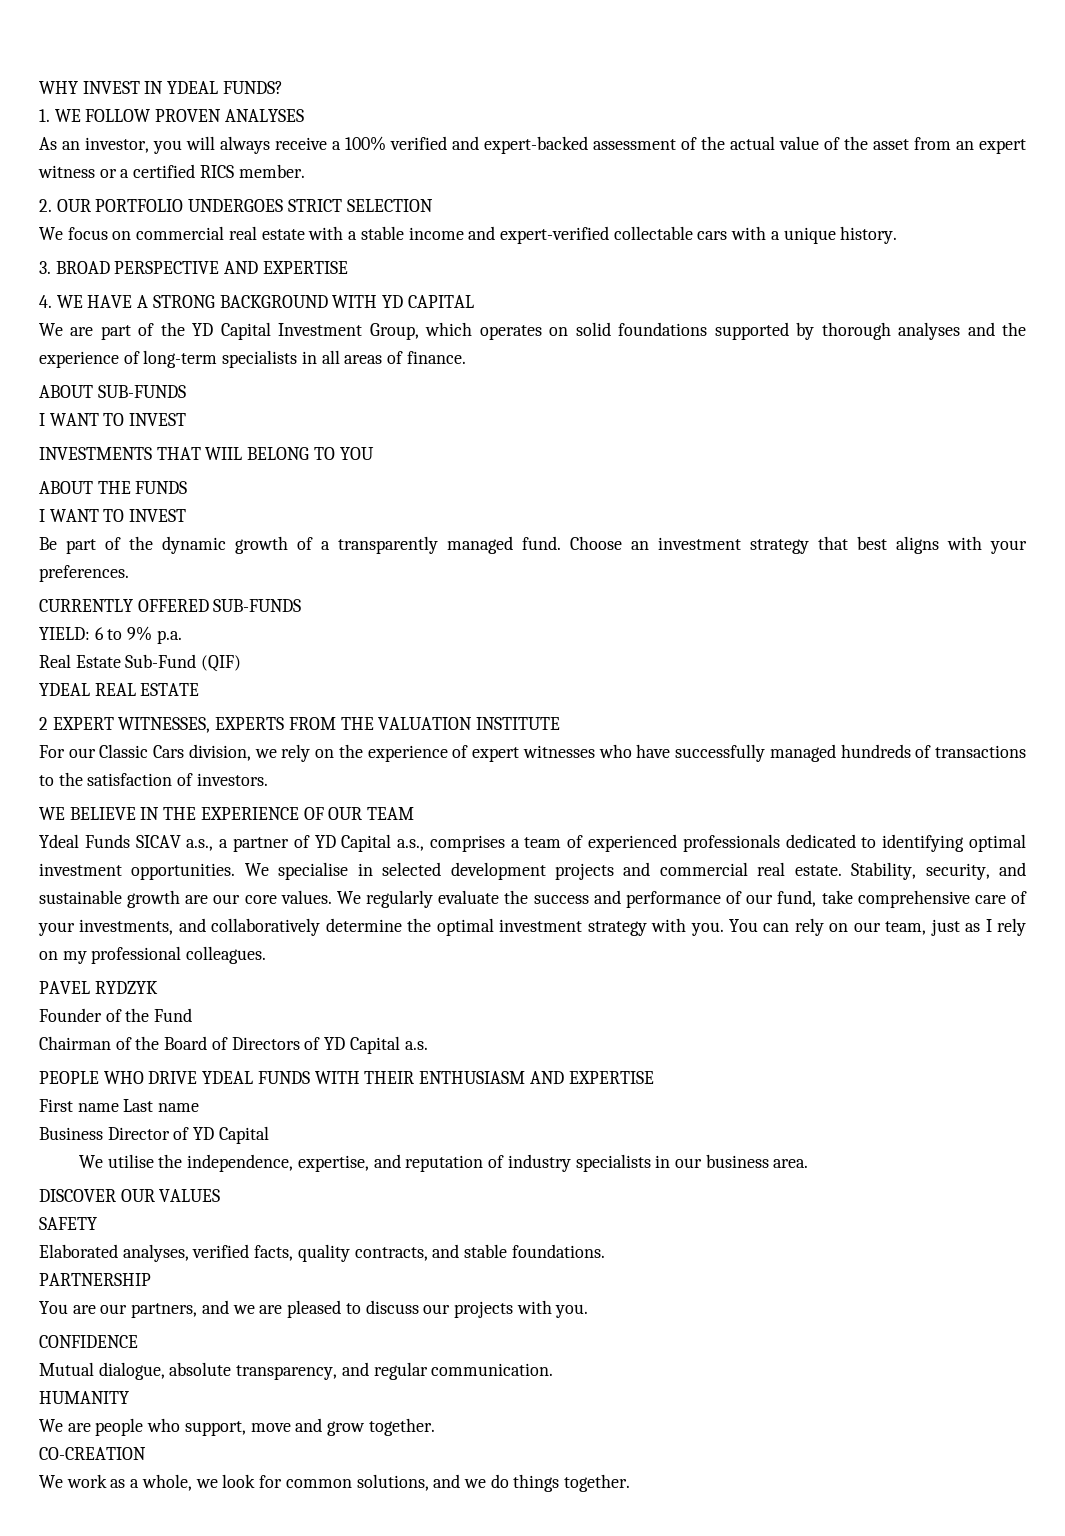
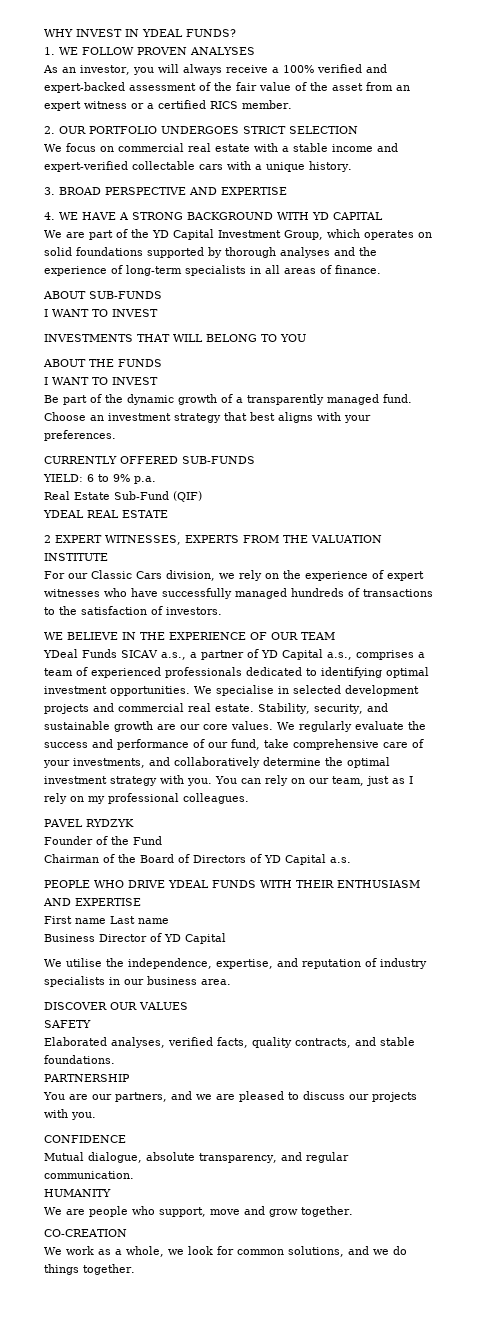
- As an investor, you will always receive a 100% verified and expert-backed assessment of the actual value of the asset from an expert witness or a certified RICS member.
+ As an investor, you will always receive a 100% verified and expert-backed assessment of the fair value of the asset from an expert witness or a certified RICS member.
- INVESTMENTS THAT WIIL BELONG TO YOU
+ INVESTMENTS THAT WILL BELONG TO YOU
- Ydeal Funds SICAV a.s., a partner of YD Capital a.s., comprises a team of experienced professionals dedicated to identifying optimal investment opportunities.
+ YDeal Funds SICAV a.s., a partner of YD Capital a.s., comprises a team of experienced professionals dedicated to identifying optimal investment opportunities.

